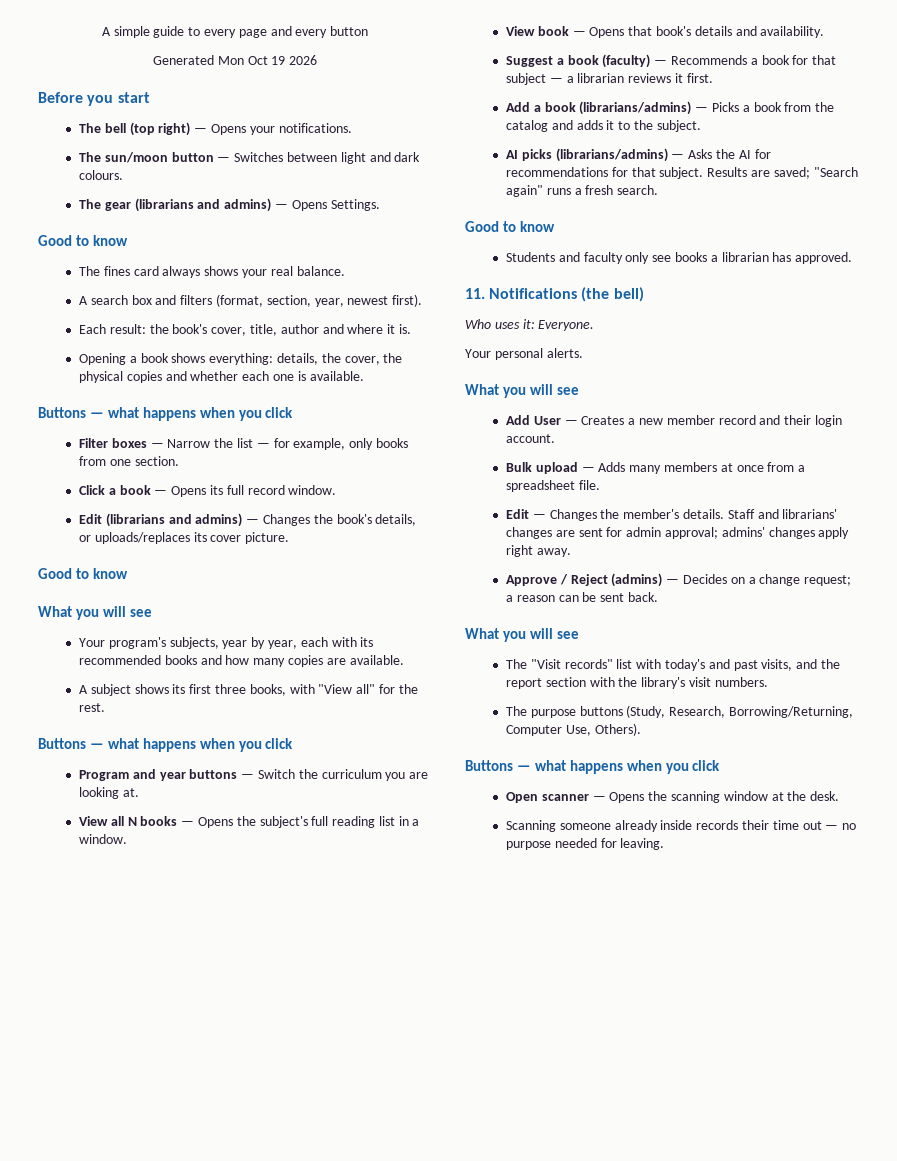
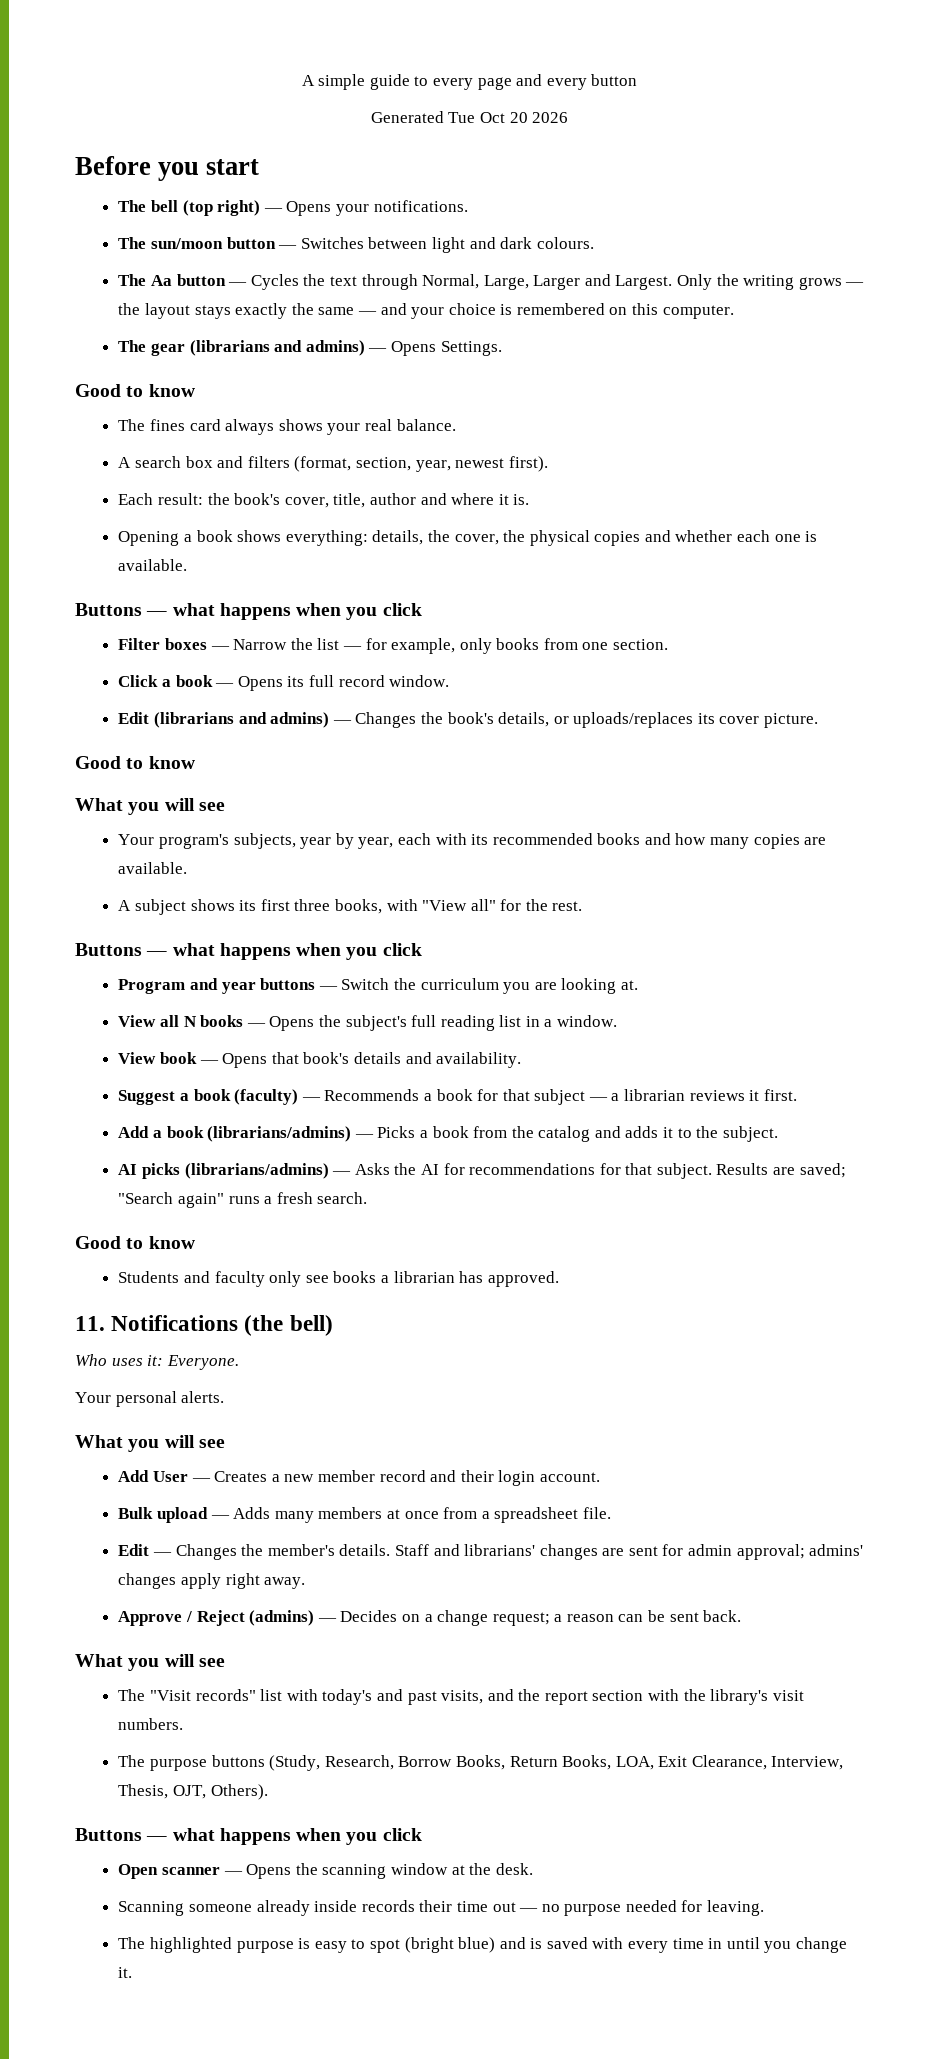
- Generated Mon Oct 19 2026
+ Generated Tue Oct 20 2026
+ The Aa button — Cycles the text through Normal, Large, Larger and Largest. Only the writing grows — the layout stays exactly the same — and your choice is remembered on this computer.
- The purpose buttons (Study, Research, Borrowing/Returning, Computer Use, Others).
+ The purpose buttons (Study, Research, Borrow Books, Return Books, LOA, Exit Clearance, Interview, Thesis, OJT, Others).
+ The highlighted purpose is easy to spot (bright blue) and is saved with every time in until you change it.

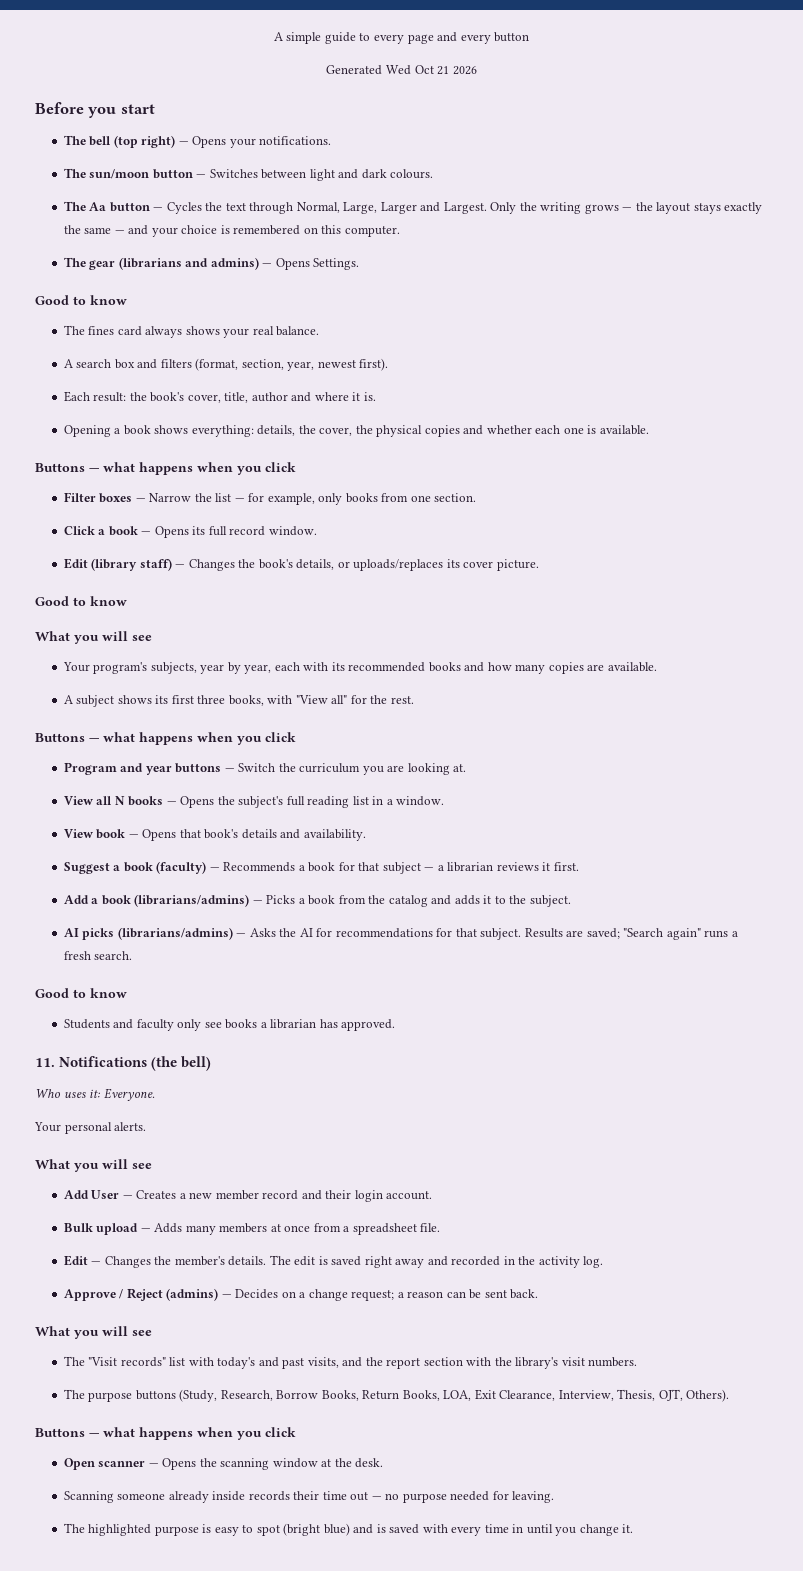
- Generated Tue Oct 20 2026
+ Generated Wed Oct 21 2026
- Edit (librarians and admins) — Changes the book's details, or uploads/replaces its cover picture.
+ Edit (library staff) — Changes the book's details, or uploads/replaces its cover picture.
- Staff and librarians' changes are sent for admin approval; admins' changes apply right away.
+ The edit is saved right away and recorded in the activity log.

